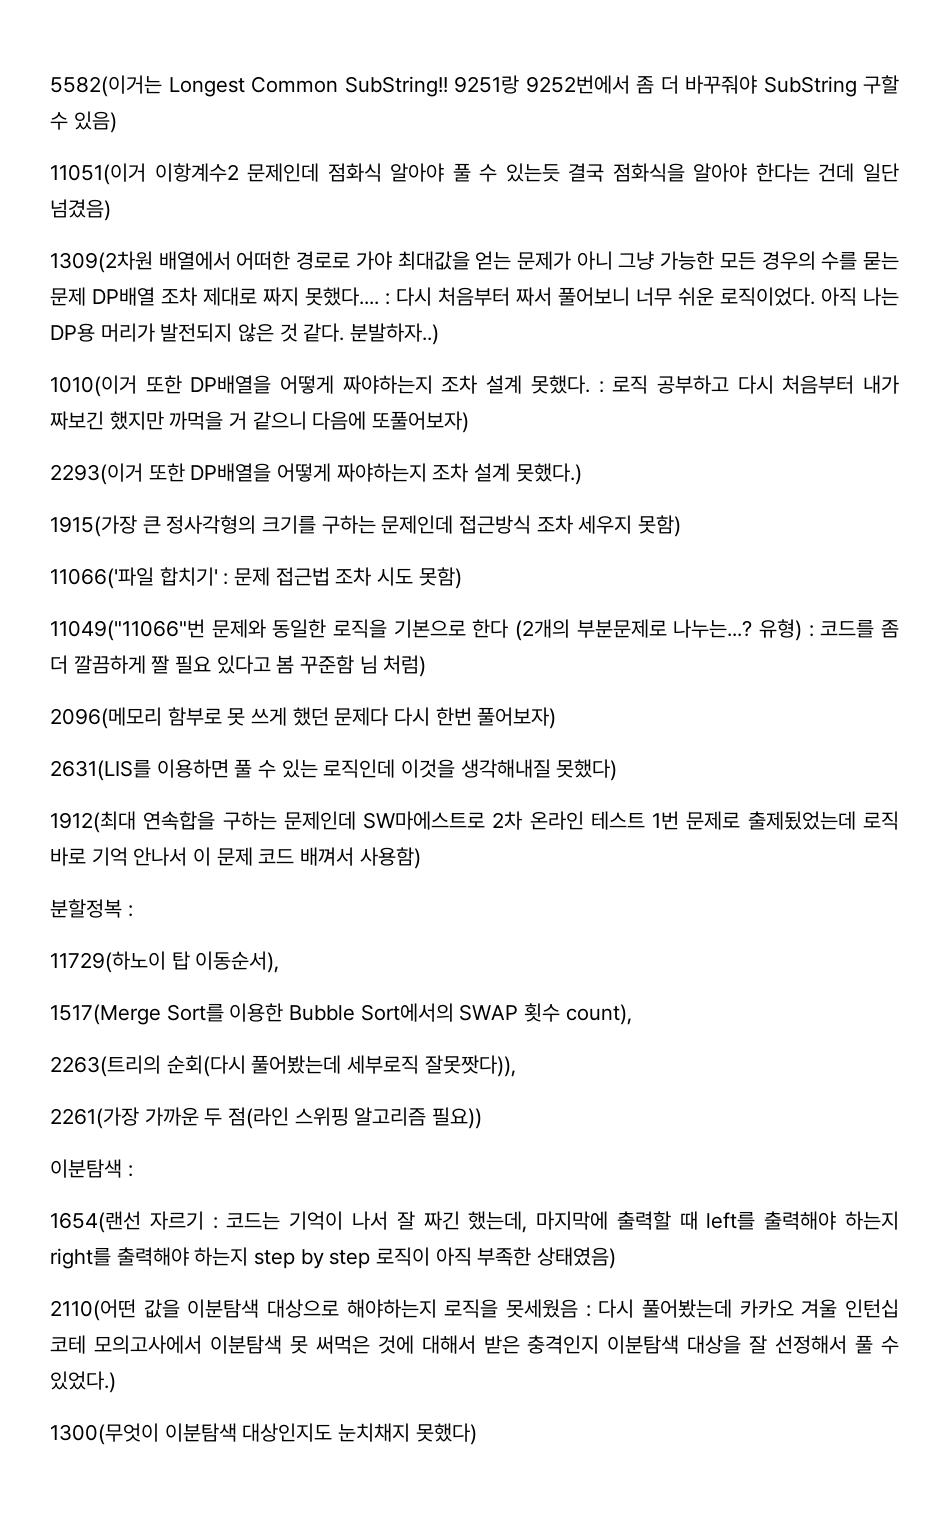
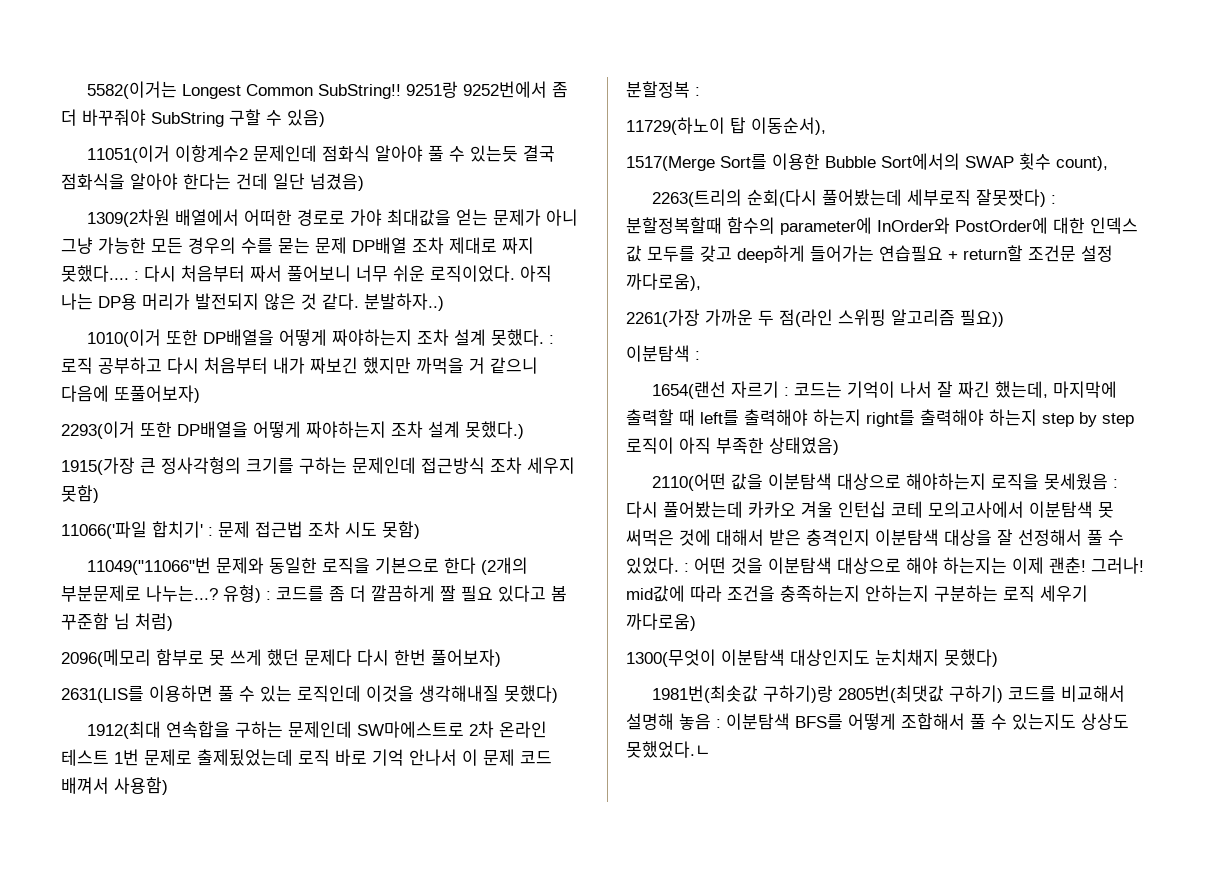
- 2263(트리의 순회(다시 풀어봤는데 세부로직 잘못짯다)),
+ 2263(트리의 순회(다시 풀어봤는데 세부로직 잘못짯다) : 분할정복할때 함수의 parameter에 InOrder와 PostOrder에 대한 인덱스 값 모두를 갖고 deep하게 들어가는 연습필요 + return할 조건문 설정 까다로움),
- 2110(어떤 값을 이분탐색 대상으로 해야하는지 로직을 못세웠음 : 다시 풀어봤는데 카카오 겨울 인턴십 코테 모의고사에서 이분탐색 못 써먹은 것에 대해서 받은 충격인지 이분탐색 대상을 잘 선정해서 풀 수 있었다.)
+ 2110(어떤 값을 이분탐색 대상으로 해야하는지 로직을 못세웠음 : 다시 풀어봤는데 카카오 겨울 인턴십 코테 모의고사에서 이분탐색 못 써먹은 것에 대해서 받은 충격인지 이분탐색 대상을 잘 선정해서 풀 수 있었다. : 어떤 것을 이분탐색 대상으로 해야 하는지는 이제 괜춘! 그러나! mid값에 따라 조건을 충족하는지 안하는지 구분하는 로직 세우기 까다로움)
+ 1981번(최솟값 구하기)랑 2805번(최댓값 구하기) 코드를 비교해서 설명해 놓음 : 이분탐색 BFS를 어떻게 조합해서 풀 수 있는지도 상상도 못했었다.ㄴ

